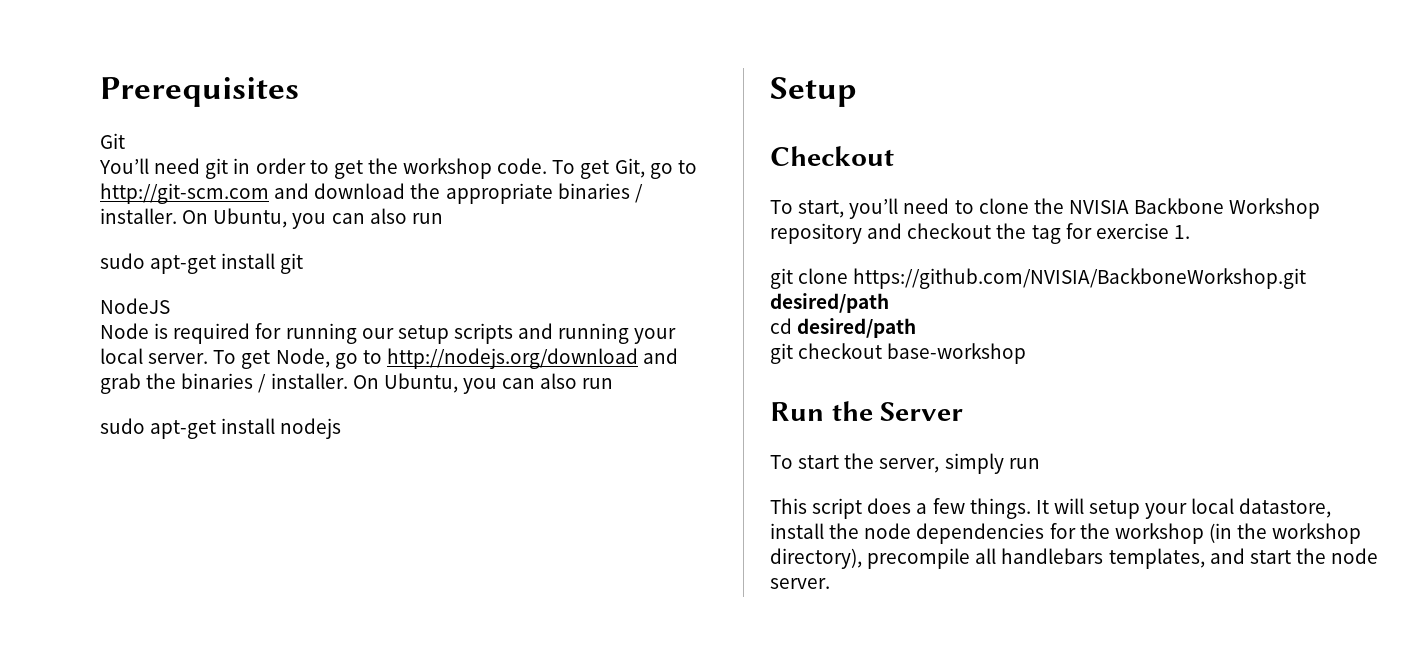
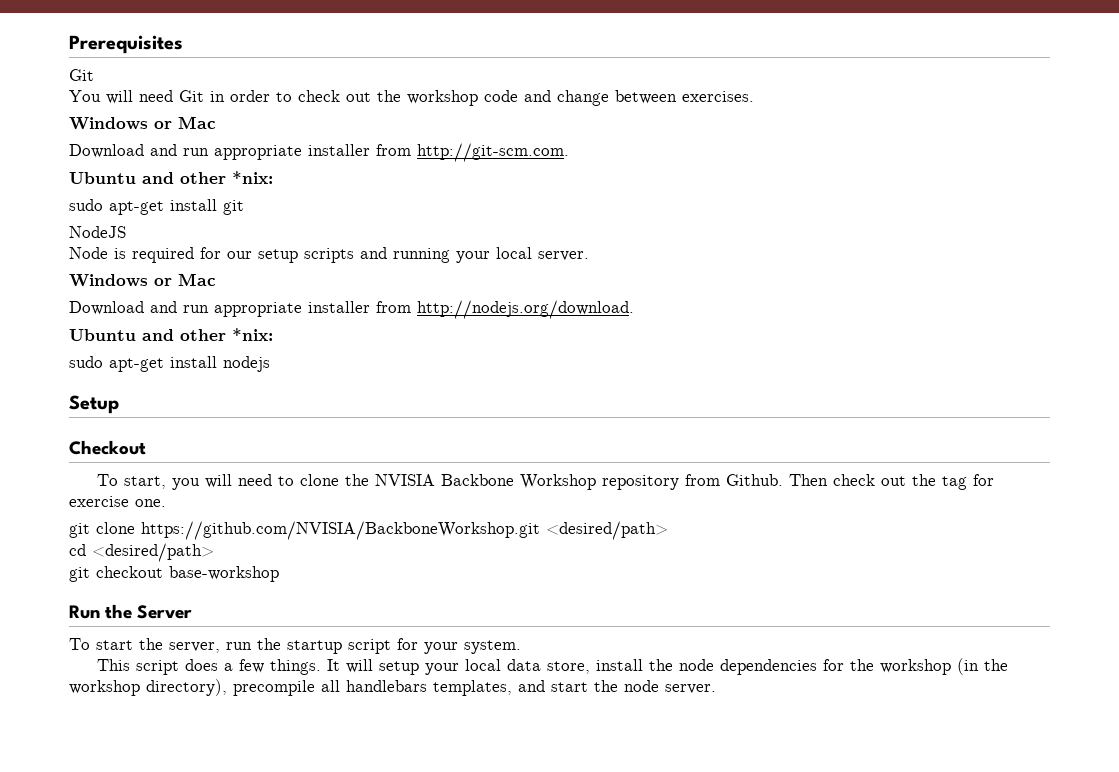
- You’ll need git in order to get the workshop code. To get Git, go to http://git-scm.com and download the appropriate binaries / installer. On Ubuntu, you can also run
+ You will need Git in order to check out the workshop code and change between exercises.
+ Windows or Mac
+ Download and run appropriate installer from http://git-scm.com.
+ Ubuntu and other *nix:
- Node is required for running our setup scripts and running your local server. To get Node, go to http://nodejs.org/download and grab the binaries / installer. On Ubuntu, you can also run
+ Node is required for our setup scripts and running your local server.
+ Windows or Mac
+ Download and run appropriate installer from http://nodejs.org/download.
+ Ubuntu and other *nix:
- To start, you’ll need to clone the NVISIA Backbone Workshop repository and checkout the tag for exercise 1.
+ To start, you will need to clone the NVISIA Backbone Workshop repository from Github. Then check out the tag for exercise one.
- git clone https://github.com/NVISIA/BackboneWorkshop.git desired/path
+ git clone https://github.com/NVISIA/BackboneWorkshop.git <desired/path>
- cd desired/path
+ cd <desired/path>
- To start the server, simply run
+ To start the server, run the startup script for your system.
- It will setup your local datastore, install the node dependencies for the workshop (in the workshop directory), precompile all handlebars templates, and start the node server.
+ It will setup your local data store, install the node dependencies for the workshop (in the workshop directory), precompile all handlebars templates, and start the node server.

